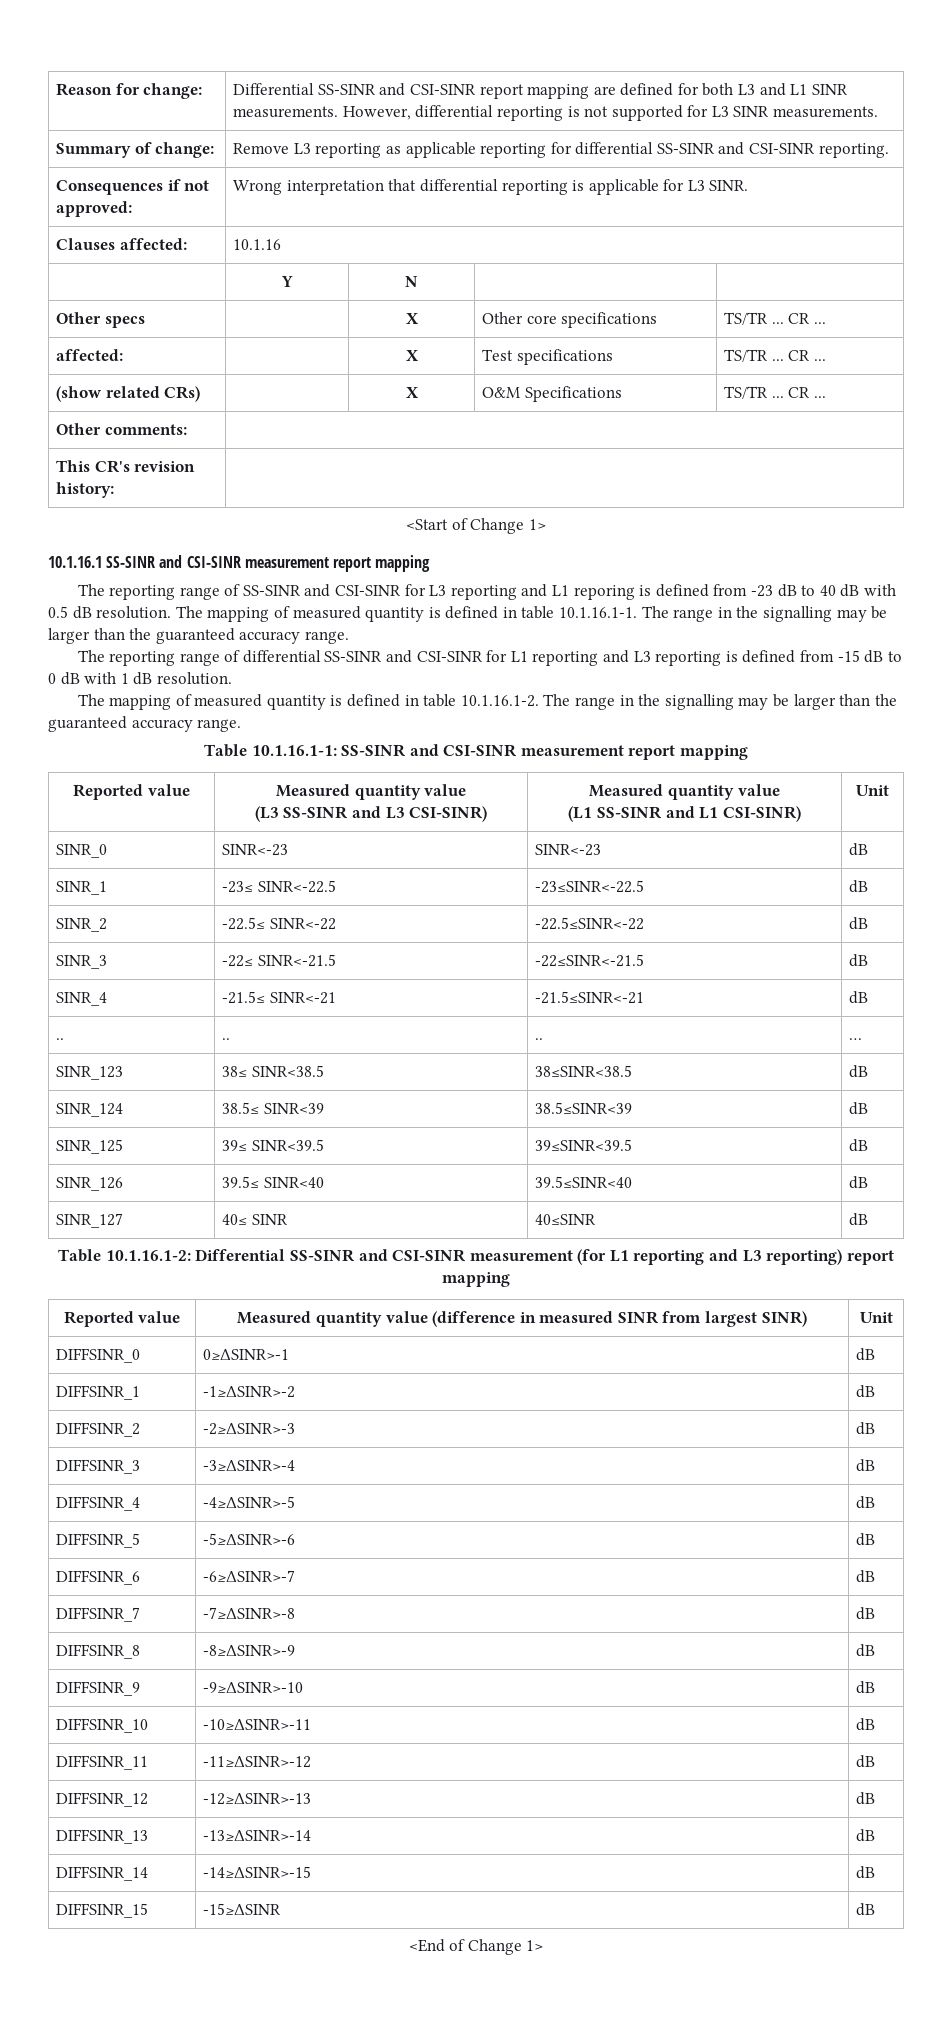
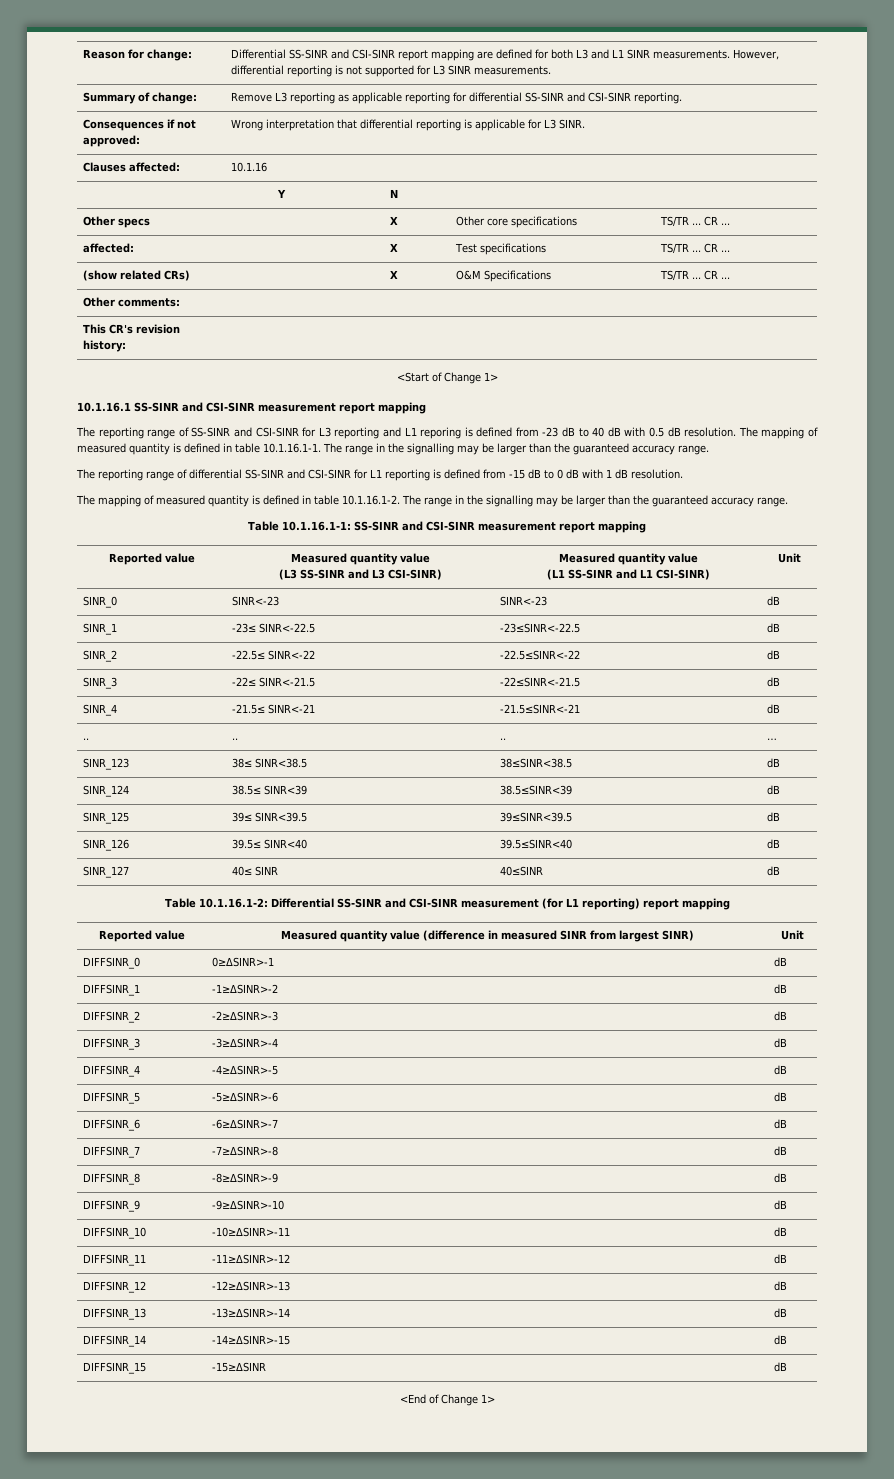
- The reporting range of differential SS-SINR and CSI-SINR for L1 reporting and L3 reporting is defined from -15 dB to 0 dB with 1 dB resolution.
+ The reporting range of differential SS-SINR and CSI-SINR for L1 reporting is defined from -15 dB to 0 dB with 1 dB resolution.
- Table 10.1.16.1-2: Differential SS-SINR and CSI-SINR measurement (for L1 reporting and L3 reporting) report mapping
+ Table 10.1.16.1-2: Differential SS-SINR and CSI-SINR measurement (for L1 reporting) report mapping

